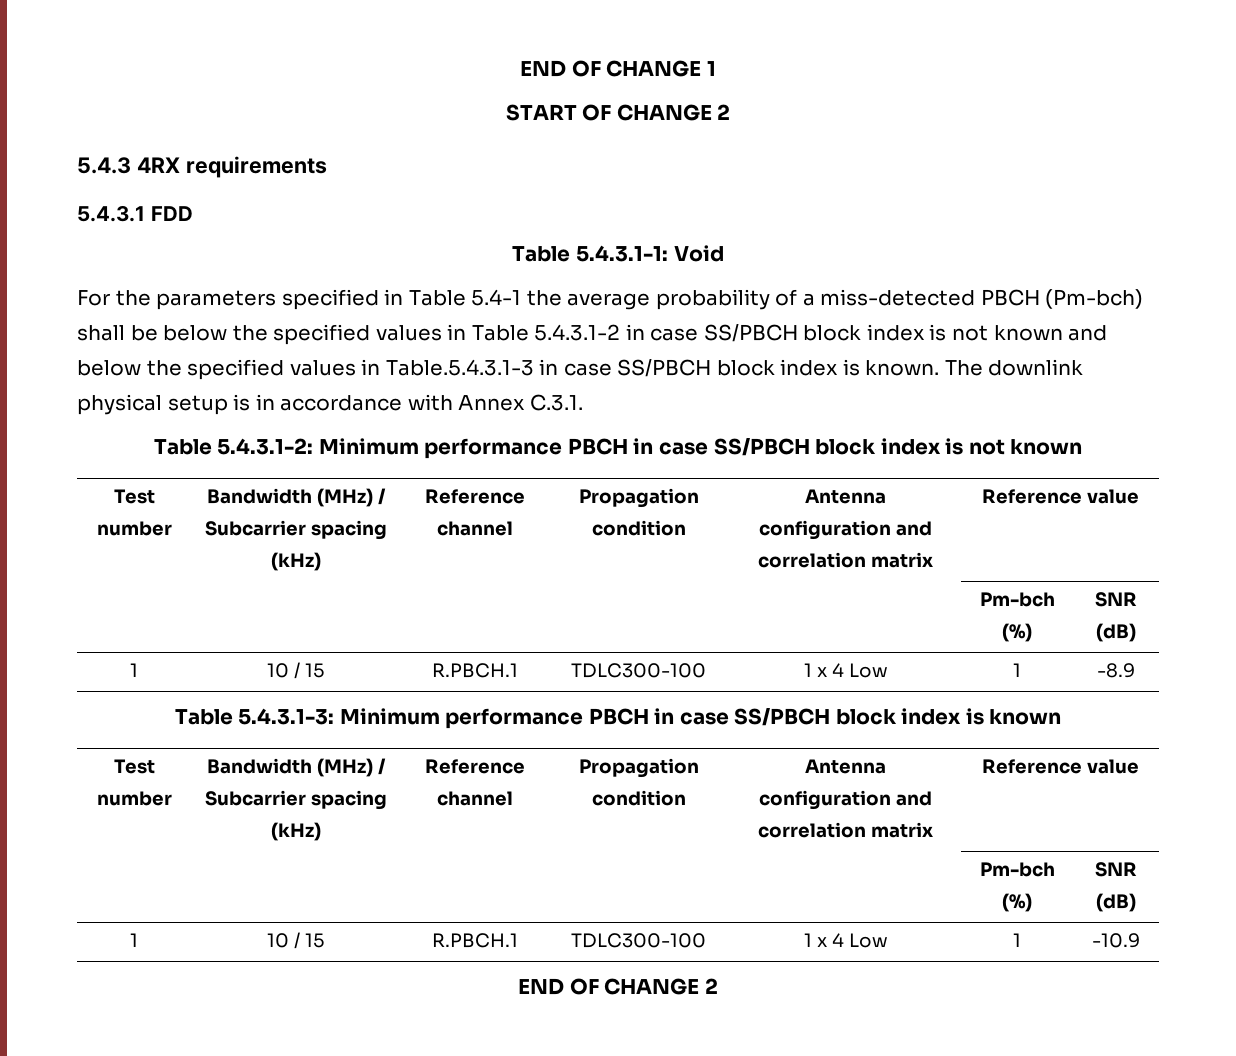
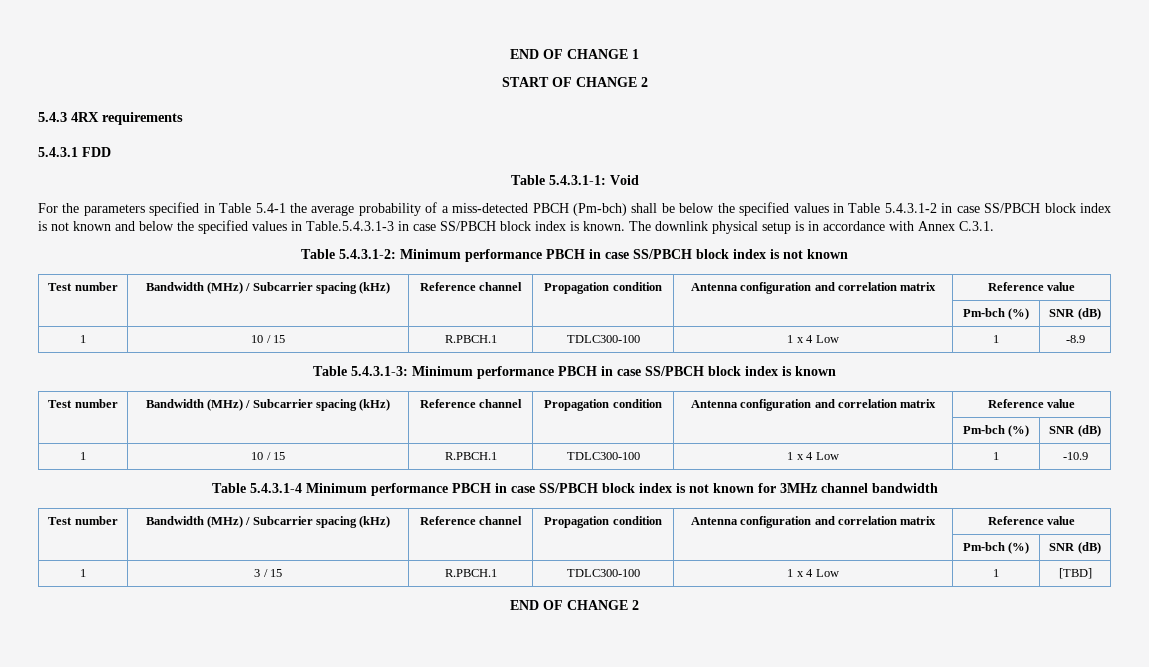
+ Table 5.4.3.1-4 Minimum performance PBCH in case SS/PBCH block index is not known for 3MHz channel bandwidth
+ Test number | Bandwidth (MHz) / Subcarrier spacing (kHz) | Reference channel | Propagation condition | Antenna configuration and correlation matrix | Reference value
+ | | | | | Pm-bch (%) | SNR (dB)
+ 1 | 3 / 15 | R.PBCH.1 | TDLC300-100 | 1 x 4 Low | 1 | [TBD]

